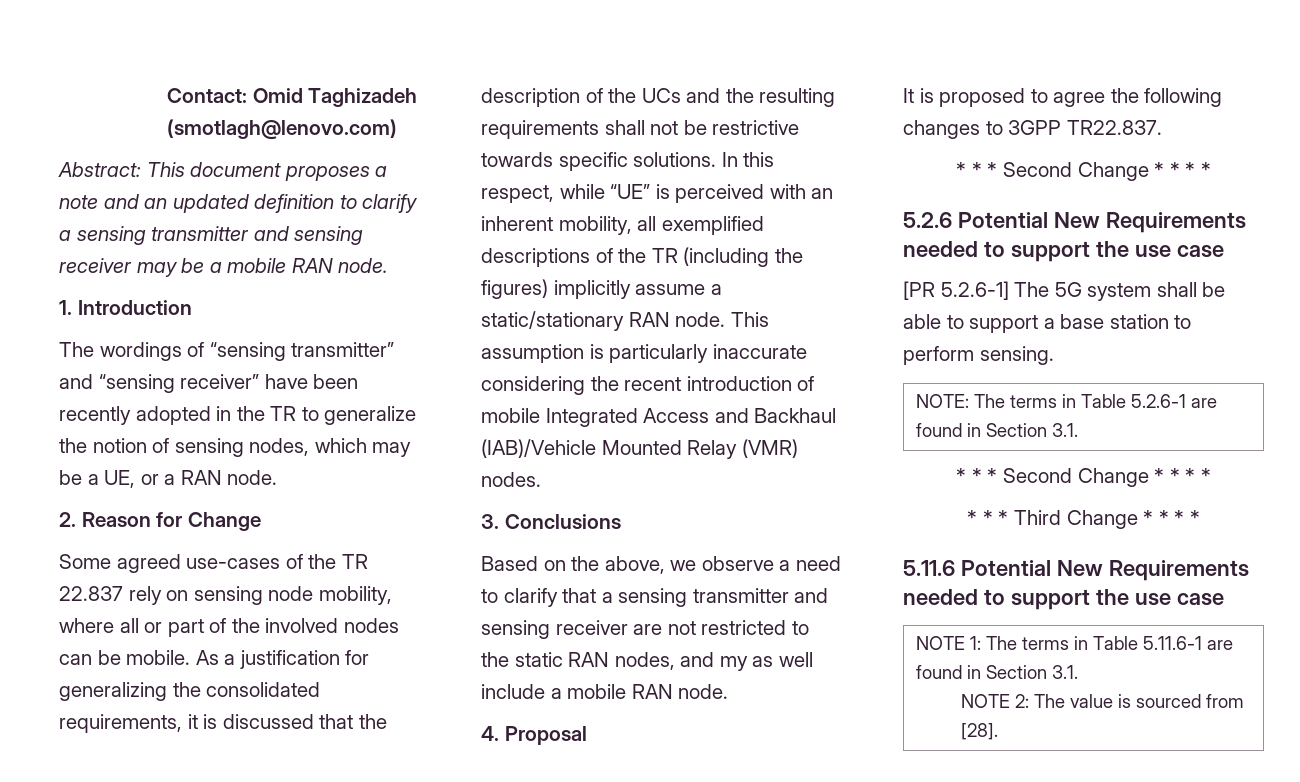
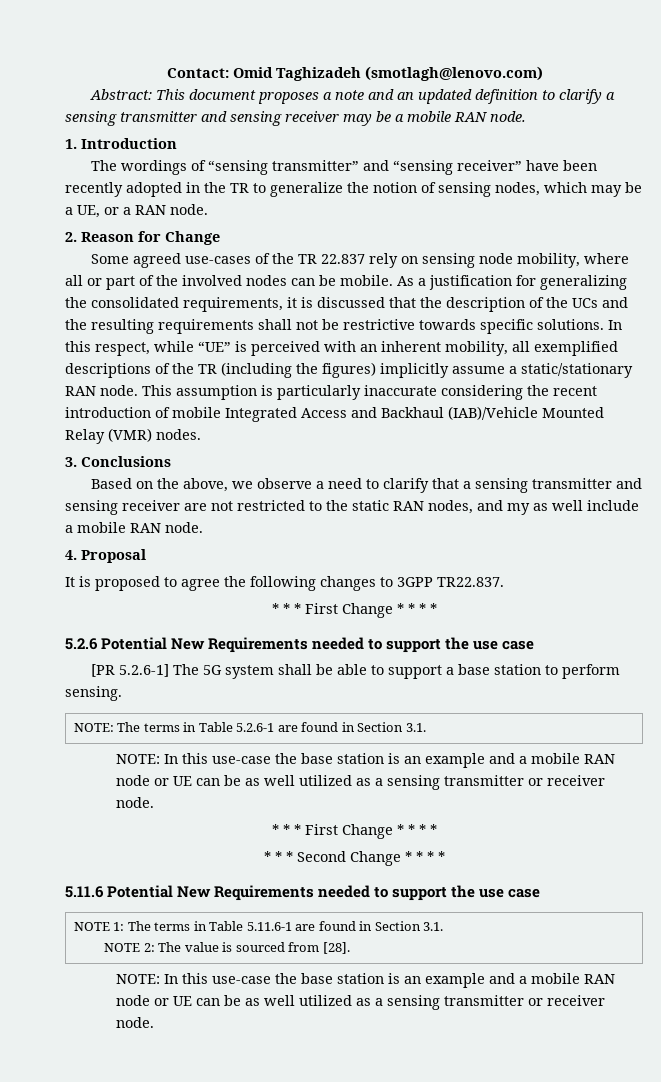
  It is proposed to agree the following changes to 3GPP TR22.837.
- * * * Second Change * * * *
+ * * * First Change * * * *
  NOTE: The terms in Table 5.2.6-1 are found in Section 3.1.
- * * * Second Change * * * *
+ NOTE: In this use-case the base station is an example and a mobile RAN node or UE can be as well utilized as a sensing transmitter or receiver node.
+ * * * First Change * * * *
- * * * Third Change * * * *
+ * * * Second Change * * * *
  NOTE 1: The terms in Table 5.11.6-1 are found in Section 3.1.
  NOTE 2: The value is sourced from [28].
+ NOTE: In this use-case the base station is an example and a mobile RAN node or UE can be as well utilized as a sensing transmitter or receiver node.

